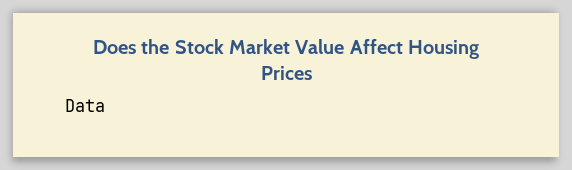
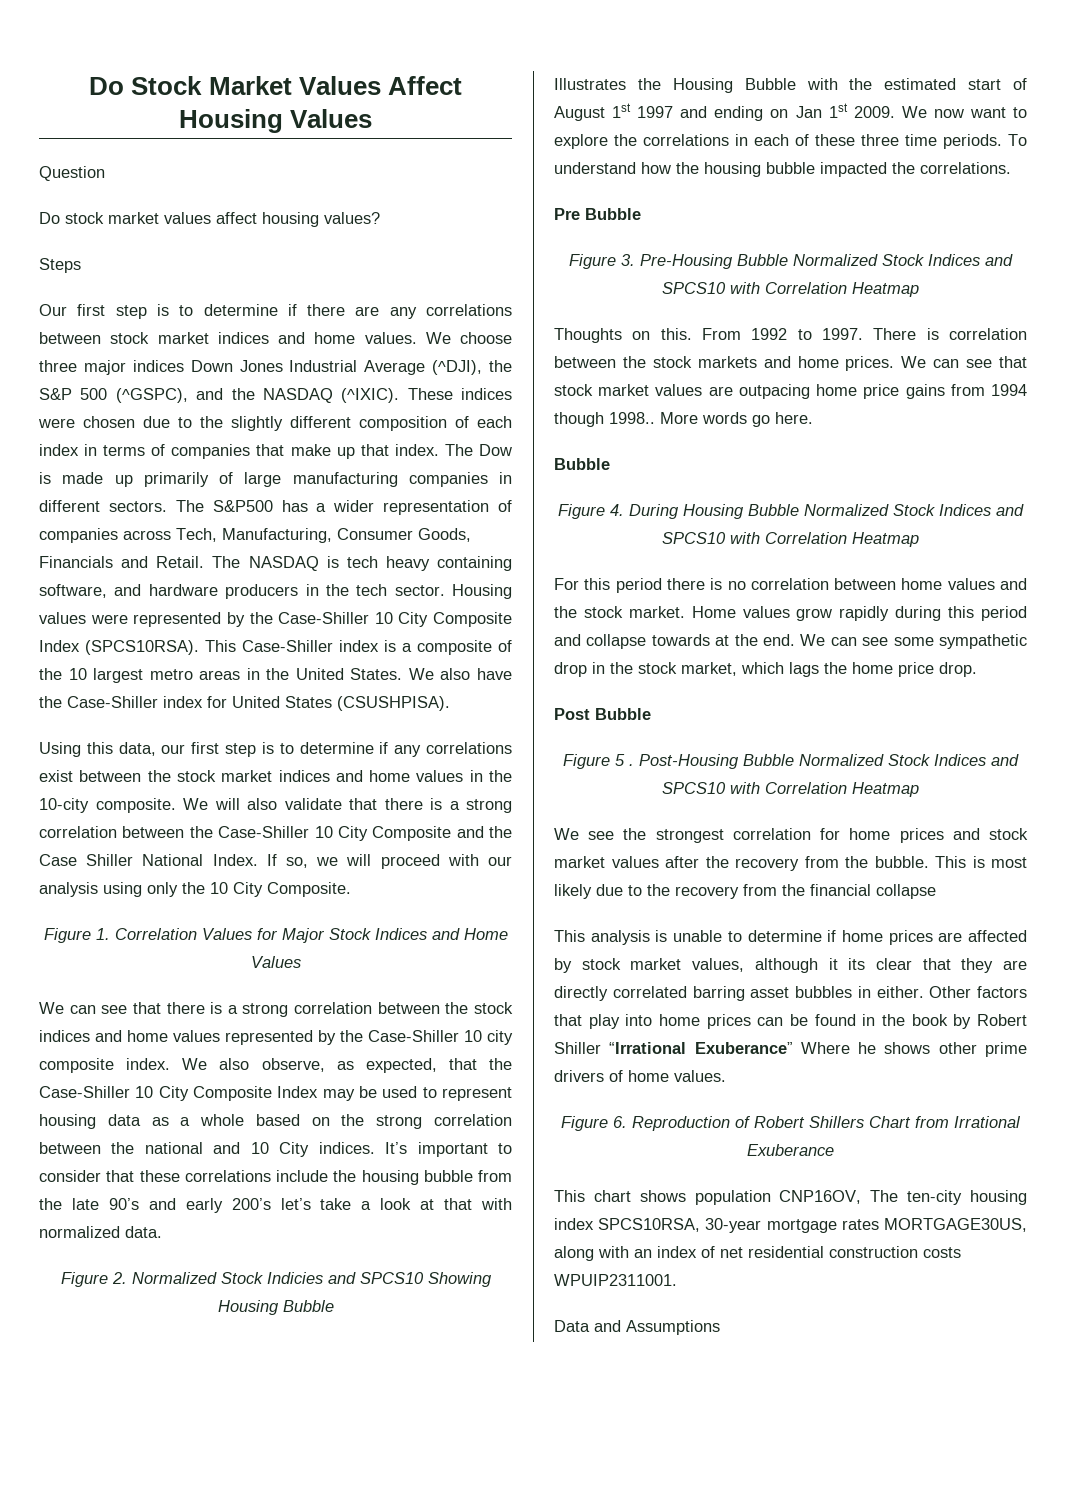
- Does the Stock Market Value Affect Housing Prices
+ Do Stock Market Values Affect Housing Values
+ Question
+ Do stock market values affect housing values?
+ Steps
+ Our first step is to determine if there are any correlations between stock market indices and home values. We choose three major indices Down Jones Industrial Average (^DJI), the S&P 500 (^GSPC), and the NASDAQ (^IXIC). These indices were chosen due to the slightly different composition of each index in terms of companies that make up that index. The Dow is made up primarily of large manufacturing companies in different sectors. The S&P500 has a wider representation of companies across Tech, Manufacturing, Consumer Goods, Financials and Retail. The NASDAQ is tech heavy containing software, and hardware producers in the tech sector. Housing values were represented by the Case-Shiller 10 City Composite Index (SPCS10RSA). This Case-Shiller index is a composite of the 10 largest metro areas in the United States. We also have the Case-Shiller index for United States (CSUSHPISA).
+ Using this data, our first step is to determine if any correlations exist between the stock market indices and home values in the 10-city composite. We will also validate that there is a strong correlation between the Case-Shiller 10 City Composite and the Case Shiller National Index. If so, we will proceed with our analysis using only the 10 City Composite.
+ Figure 1. Correlation Values for Major Stock Indices and Home Values
+ We can see that there is a strong correlation between the stock indices and home values represented by the Case-Shiller 10 city composite index. We also observe, as expected, that the Case-Shiller 10 City Composite Index may be used to represent housing data as a whole based on the strong correlation between the national and 10 City indices. It’s important to consider that these correlations include the housing bubble from the late 90’s and early 200’s let’s take a look at that with normalized data.
+ Figure 2. Normalized Stock Indicies and SPCS10 Showing Housing Bubble
+ Illustrates the Housing Bubble with the estimated start of August 1st 1997 and ending on Jan 1st 2009. We now want to explore the correlations in each of these three time periods. To understand how the housing bubble impacted the correlations.
+ Pre Bubble
+ Figure 3. Pre-Housing Bubble Normalized Stock Indices and SPCS10 with Correlation Heatmap
+ Thoughts on this. From 1992 to 1997. There is correlation between the stock markets and home prices. We can see that stock market values are outpacing home price gains from 1994 though 1998.. More words go here.
+ Bubble
+ Figure 4. During Housing Bubble Normalized Stock Indices and SPCS10 with Correlation Heatmap
+ For this period there is no correlation between home values and the stock market. Home values grow rapidly during this period and collapse towards at the end. We can see some sympathetic drop in the stock market, which lags the home price drop.
+ Post Bubble
+ Figure 5 . Post-Housing Bubble Normalized Stock Indices and SPCS10 with Correlation Heatmap
+ We see the strongest correlation for home prices and stock market values after the recovery from the bubble. This is most likely due to the recovery from the financial collapse
+ This analysis is unable to determine if home prices are affected by stock market values, although it its clear that they are directly correlated barring asset bubbles in either. Other factors that play into home prices can be found in the book by Robert Shiller “Irrational Exuberance” Where he shows other prime drivers of home values.
+ Figure 6. Reproduction of Robert Shillers Chart from Irrational Exuberance
+ This chart shows population CNP16OV, The ten-city housing index SPCS10RSA, 30-year mortgage rates MORTGAGE30US, along with an index of net residential construction costs WPUIP2311001.
- Data
+ Data and Assumptions

